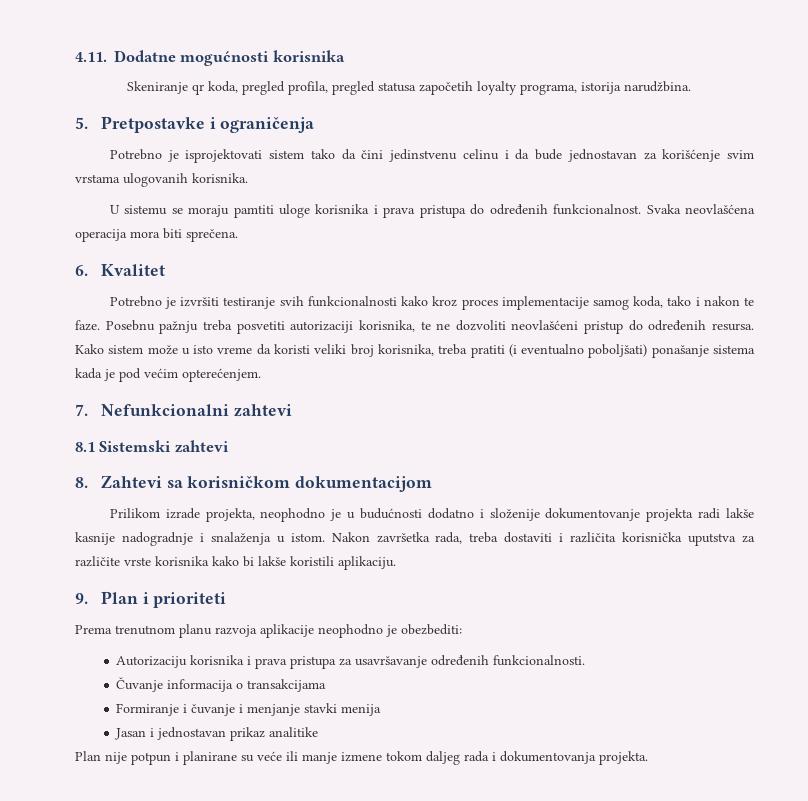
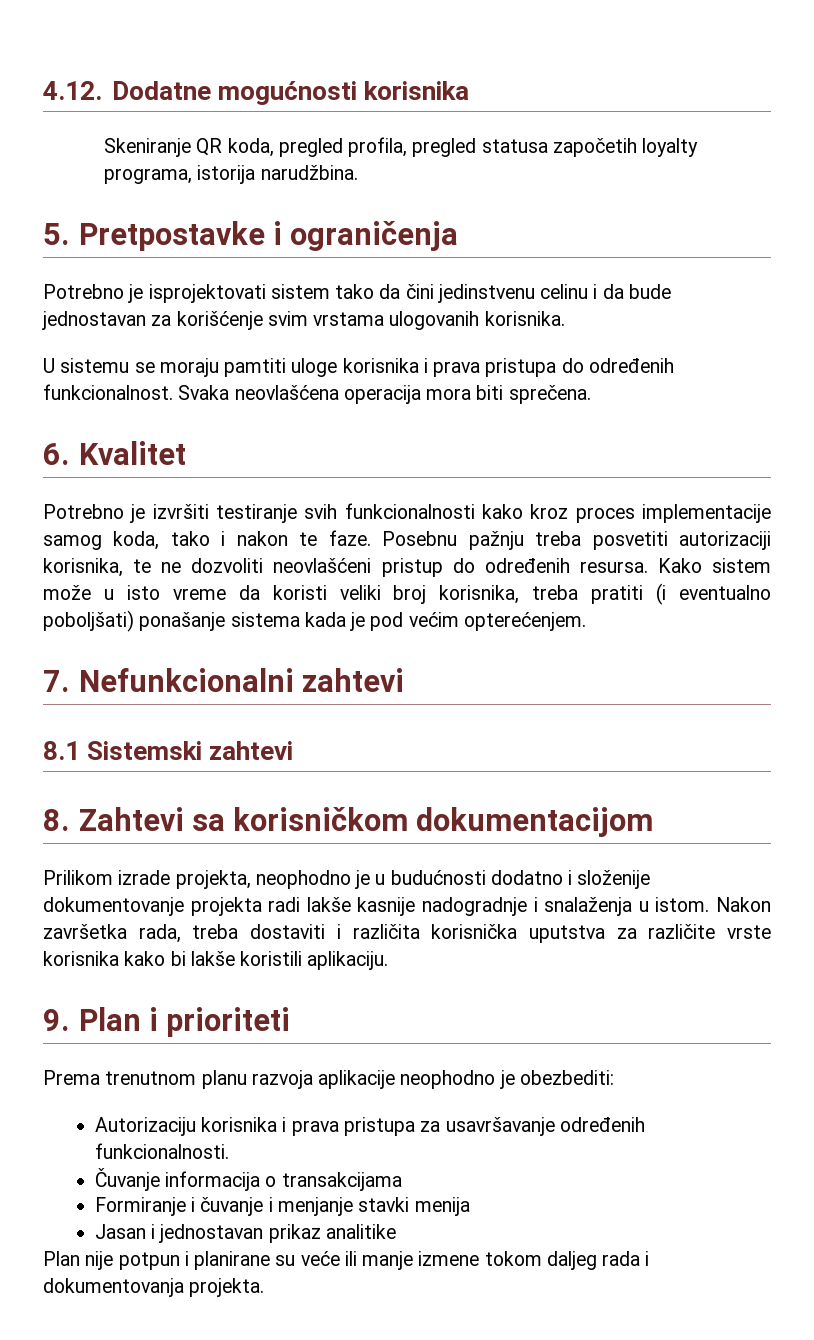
- 4.11. Dodatne mogućnosti korisnika
+ 4.12. Dodatne mogućnosti korisnika
- Skeniranje qr koda, pregled profila, pregled statusa započetih loyalty programa, istorija narudžbina.
+ Skeniranje QR koda, pregled profila, pregled statusa započetih loyalty programa, istorija narudžbina.

